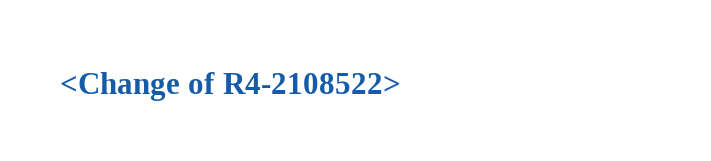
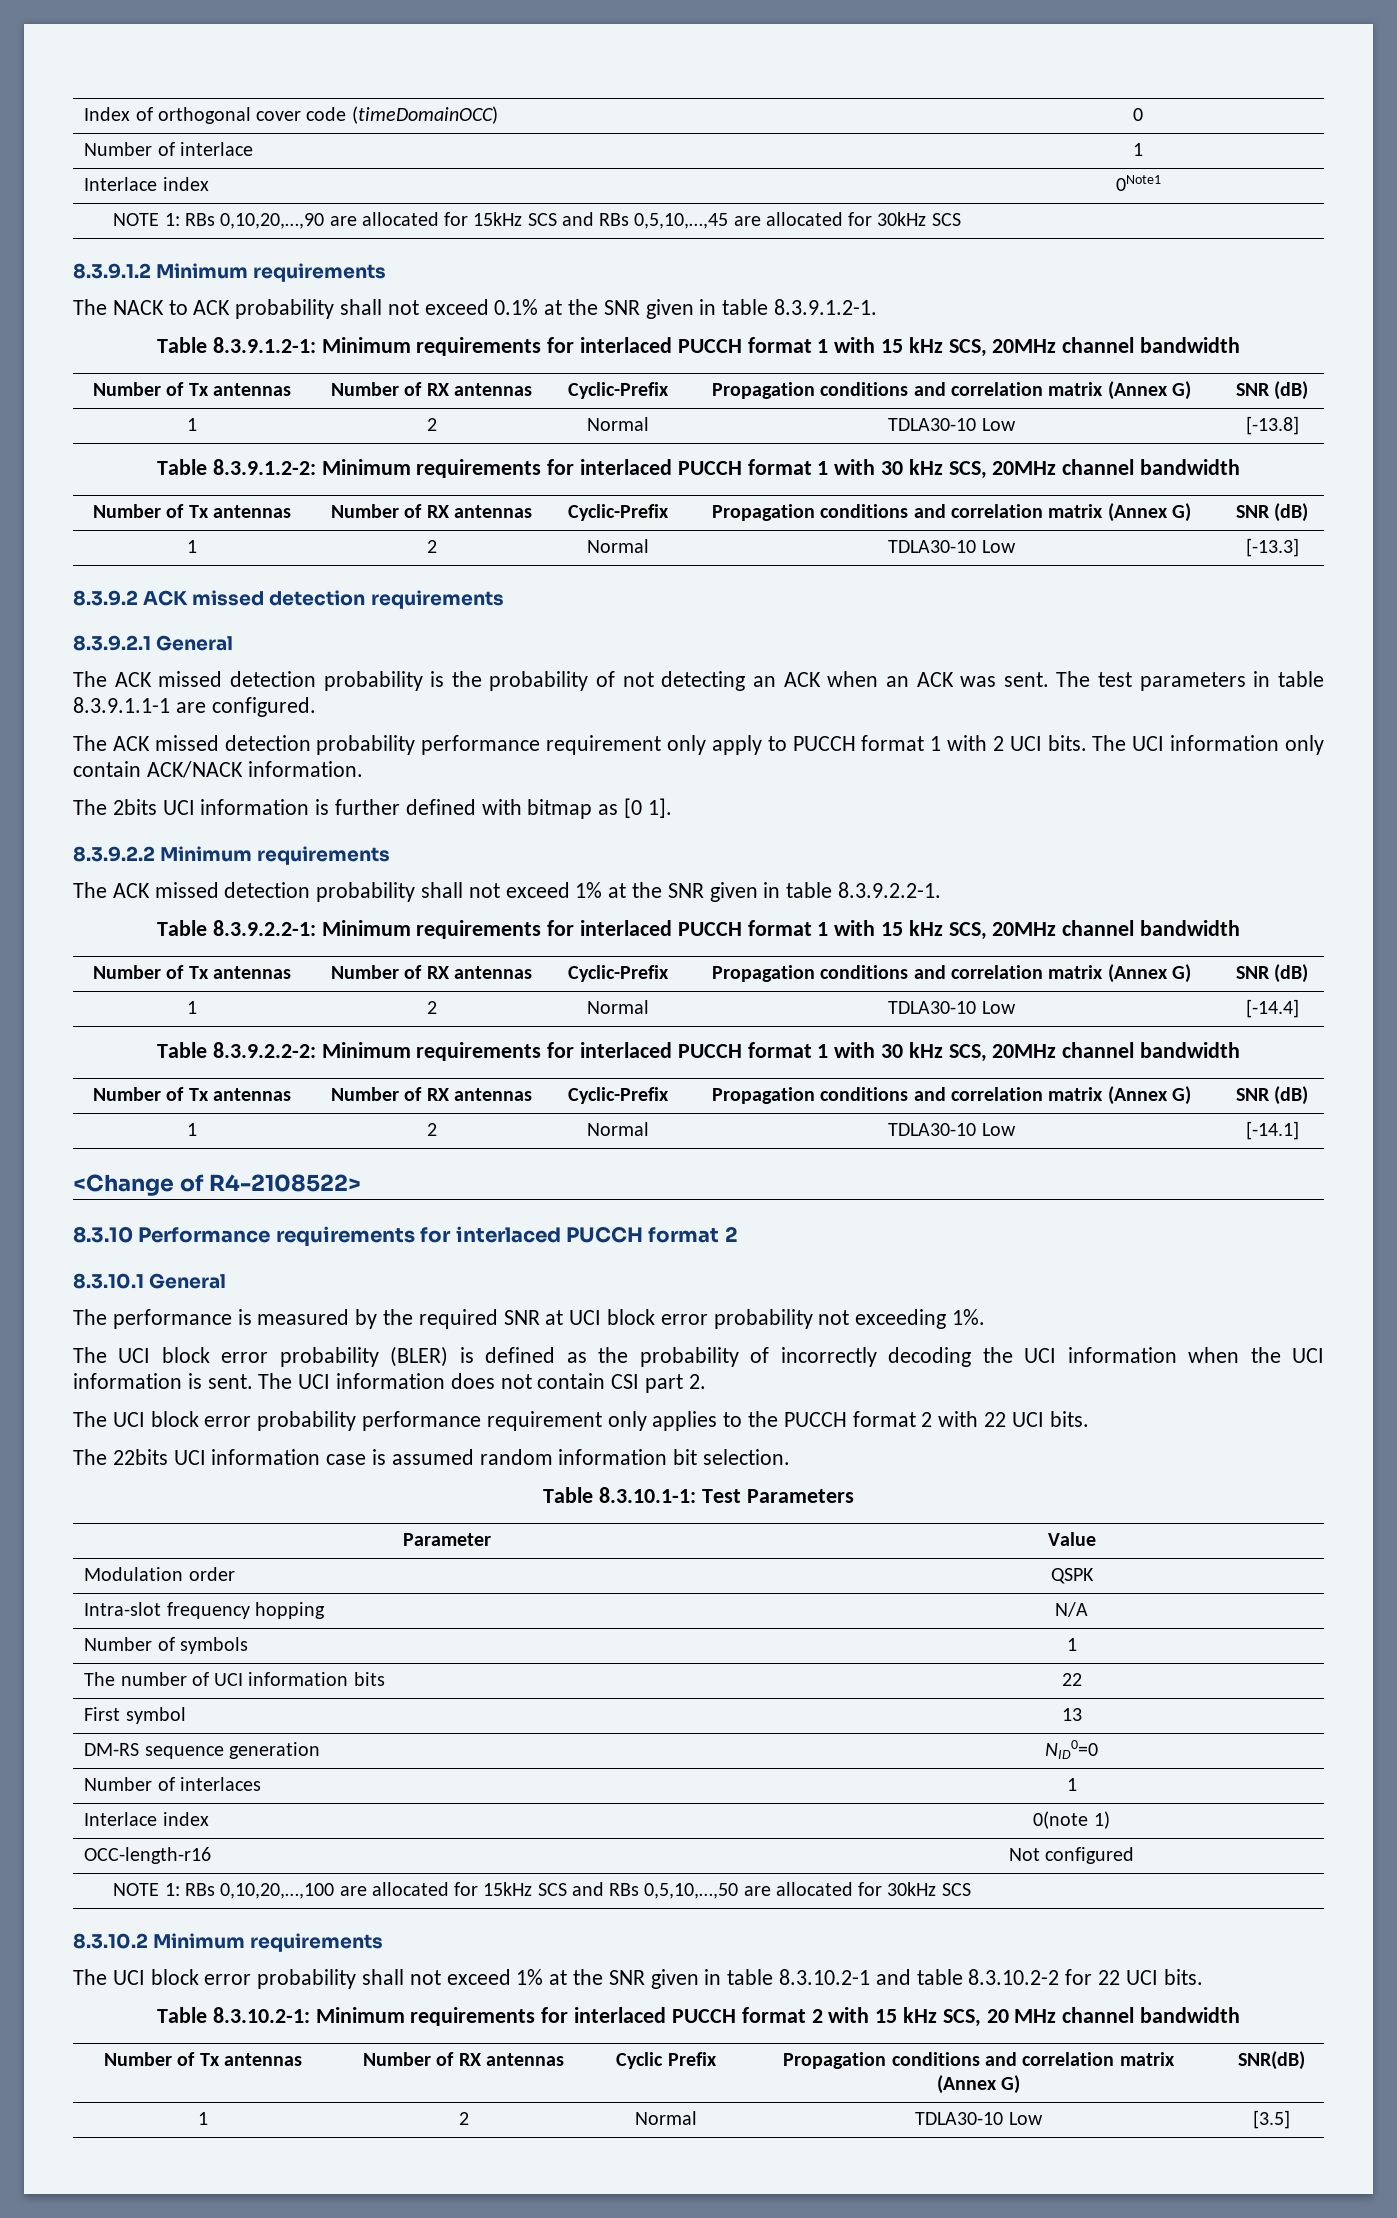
+ Index of orthogonal cover code (timeDomainOCC) | 0
+ Number of interlace | 1
+ Interlace index | 0Note1
+ NOTE 1: RBs 0,10,20,…,90 are allocated for 15kHz SCS and RBs 0,5,10,…,45 are allocated for 30kHz SCS
+ 8.3.9.1.2 Minimum requirements
+ The NACK to ACK probability shall not exceed 0.1% at the SNR given in table 8.3.9.1.2-1.
+ Table 8.3.9.1.2-1: Minimum requirements for interlaced PUCCH format 1 with 15 kHz SCS, 20MHz channel bandwidth
+ Number of Tx antennas | Number of RX antennas | Cyclic-Prefix | Propagation conditions and correlation matrix (Annex G) | SNR (dB)
+ 1 | 2 | Normal | TDLA30-10 Low | [-13.8]
+ Table 8.3.9.1.2-2: Minimum requirements for interlaced PUCCH format 1 with 30 kHz SCS, 20MHz channel bandwidth
+ Number of Tx antennas | Number of RX antennas | Cyclic-Prefix | Propagation conditions and correlation matrix (Annex G) | SNR (dB)
+ 1 | 2 | Normal | TDLA30-10 Low | [-13.3]
+ 8.3.9.2 ACK missed detection requirements
+ 8.3.9.2.1 General
+ The ACK missed detection probability is the probability of not detecting an ACK when an ACK was sent. The test parameters in table 8.3.9.1.1-1 are configured.
+ The ACK missed detection probability performance requirement only apply to PUCCH format 1 with 2 UCI bits. The UCI information only contain ACK/NACK information.
+ The 2bits UCI information is further defined with bitmap as [0 1].
+ 8.3.9.2.2 Minimum requirements
+ The ACK missed detection probability shall not exceed 1% at the SNR given in table 8.3.9.2.2-1.
+ Table 8.3.9.2.2-1: Minimum requirements for interlaced PUCCH format 1 with 15 kHz SCS, 20MHz channel bandwidth
+ Number of Tx antennas | Number of RX antennas | Cyclic-Prefix | Propagation conditions and correlation matrix (Annex G) | SNR (dB)
+ 1 | 2 | Normal | TDLA30-10 Low | [-14.4]
+ Table 8.3.9.2.2-2: Minimum requirements for interlaced PUCCH format 1 with 30 kHz SCS, 20MHz channel bandwidth
+ Number of Tx antennas | Number of RX antennas | Cyclic-Prefix | Propagation conditions and correlation matrix (Annex G) | SNR (dB)
+ 1 | 2 | Normal | TDLA30-10 Low | [-14.1]
  <Change of R4-2108522>
+ 8.3.10 Performance requirements for interlaced PUCCH format 2
+ 8.3.10.1 General
+ The performance is measured by the required SNR at UCI block error probability not exceeding 1%.
+ The UCI block error probability (BLER) is defined as the probability of incorrectly decoding the UCI information when the UCI information is sent. The UCI information does not contain CSI part 2.
+ The UCI block error probability performance requirement only applies to the PUCCH format 2 with 22 UCI bits.
+ The 22bits UCI information case is assumed random information bit selection.
+ Table 8.3.10.1-1: Test Parameters
+ Parameter | Value
+ Modulation order | QSPK
+ Intra-slot frequency hopping | N/A
+ Number of symbols | 1
+ The number of UCI information bits | 22
+ First symbol | 13
+ DM-RS sequence generation | NID0=0
+ Number of interlaces | 1
+ Interlace index | 0(note 1)
+ OCC-length-r16 | Not configured
+ NOTE 1: RBs 0,10,20,…,100 are allocated for 15kHz SCS and RBs 0,5,10,…,50 are allocated for 30kHz SCS
+ 8.3.10.2 Minimum requirements
+ The UCI block error probability shall not exceed 1% at the SNR given in table 8.3.10.2-1 and table 8.3.10.2-2 for 22 UCI bits.
+ Table 8.3.10.2-1: Minimum requirements for interlaced PUCCH format 2 with 15 kHz SCS, 20 MHz channel bandwidth
+ Number of Tx antennas | Number of RX antennas | Cyclic Prefix | Propagation conditions and correlation matrix
+ (Annex G) | SNR(dB)
+ 1 | 2 | Normal | TDLA30-10 Low | [3.5]

